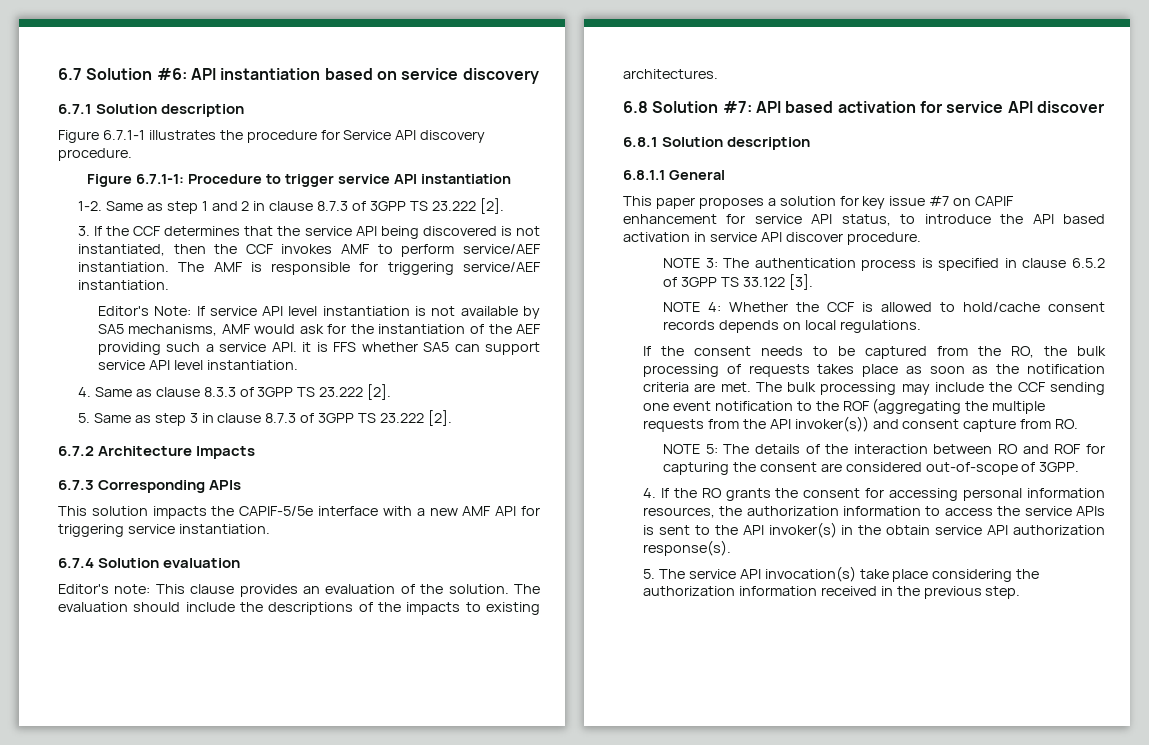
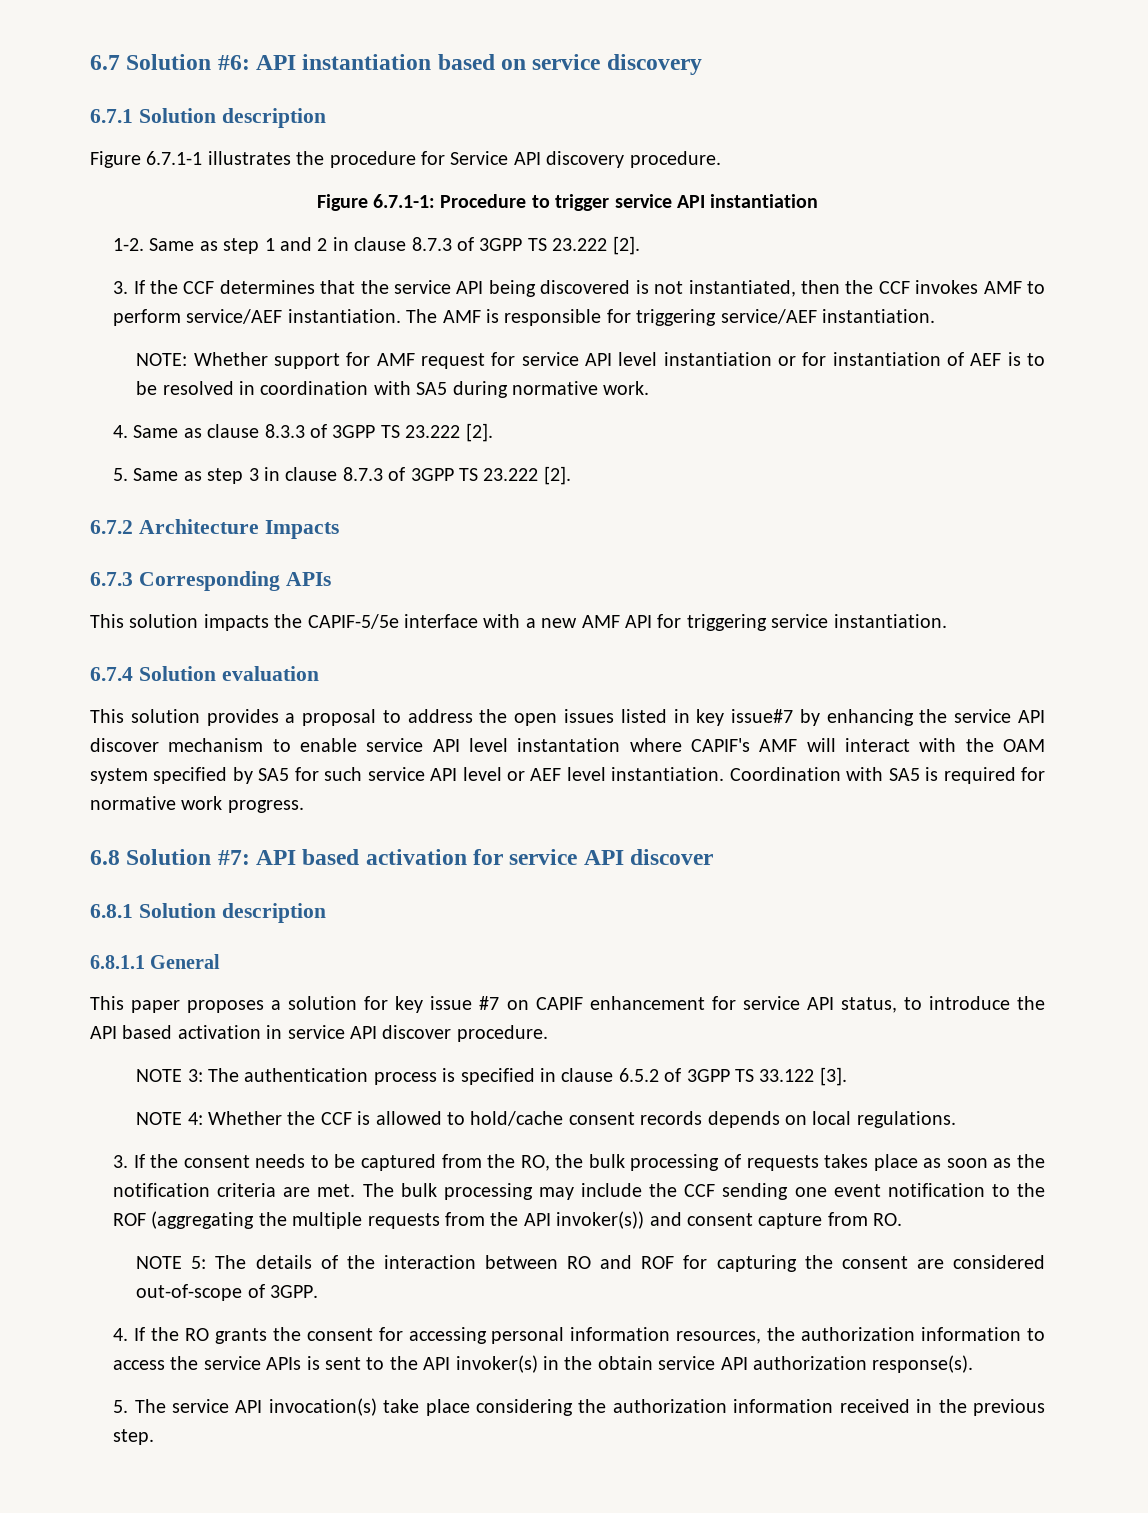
- Editor's Note: If service API level instantiation is not available by SA5 mechanisms, AMF would ask for the instantiation of the AEF providing such a service API. it is FFS whether SA5 can support service API level instantiation.
+ NOTE: Whether support for AMF request for service API level instantiation or for instantiation of AEF is to be resolved in coordination with SA5 during normative work.
- Editor's note: This clause provides an evaluation of the solution. The evaluation should include the descriptions of the impacts to existing architectures.
+ This solution provides a proposal to address the open issues listed in key issue#7 by enhancing the service API discover mechanism to enable service API level instantation where CAPIF's AMF will interact with the OAM system specified by SA5 for such service API level or AEF level instantiation. Coordination with SA5 is required for normative work progress.
- If the consent needs to be captured from the RO, the bulk processing of requests takes place as soon as the notification criteria are met.
+ 3. If the consent needs to be captured from the RO, the bulk processing of requests takes place as soon as the notification criteria are met.

